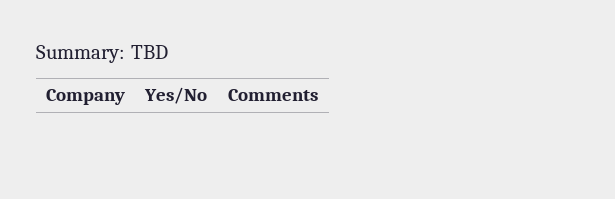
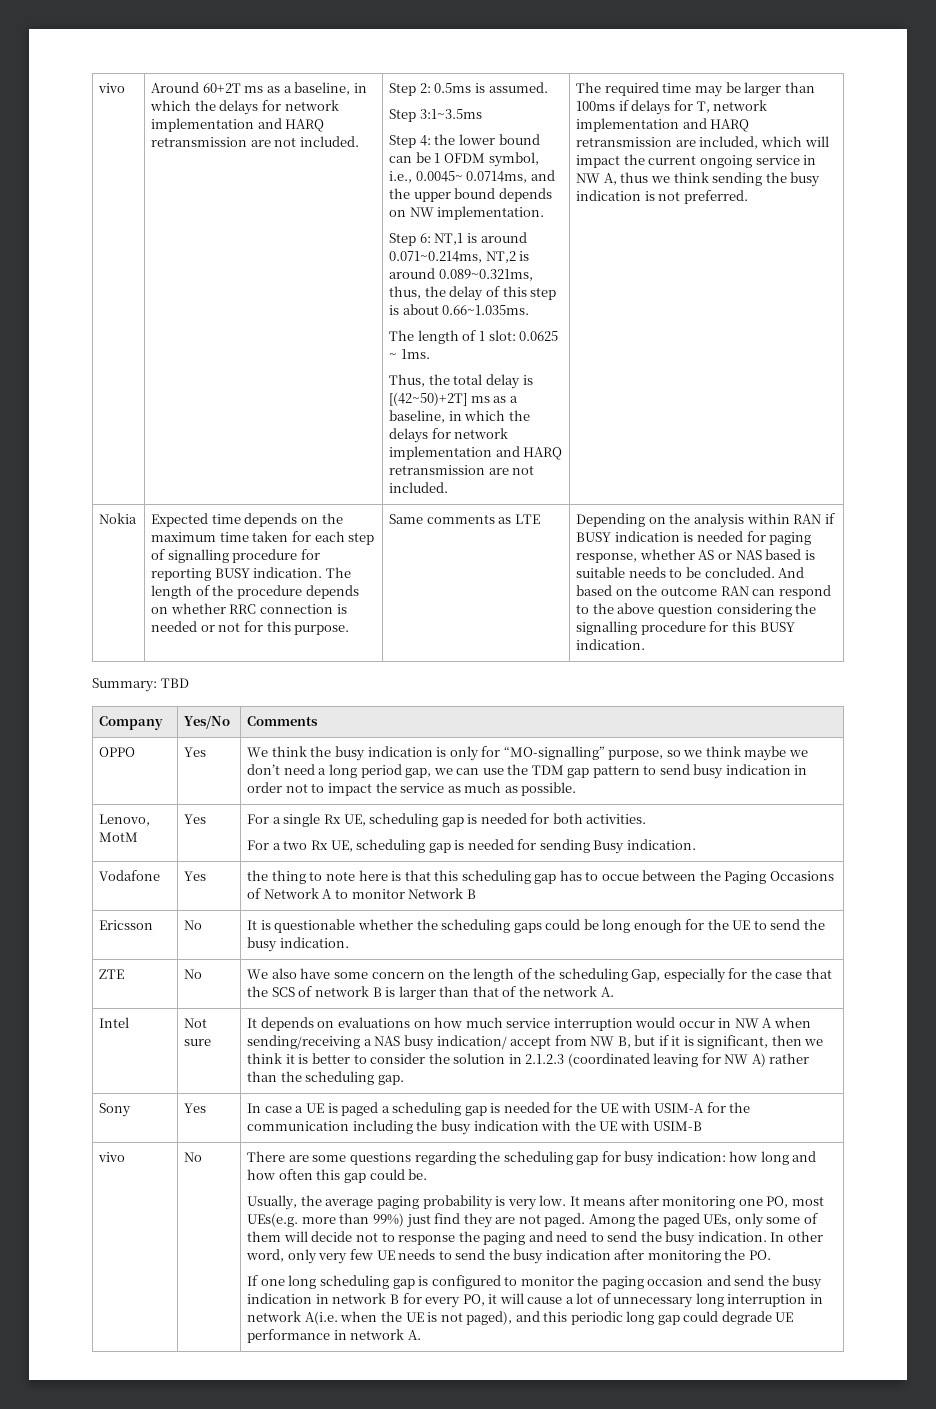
+ vivo | Around 60+2T ms as a baseline, in which the delays for network implementation and HARQ retransmission are not included. | Step 2: 0.5ms is assumed.
+ Step 3:1~3.5ms
+ Step 4: the lower bound can be 1 OFDM symbol, i.e., 0.0045~ 0.0714ms, and the upper bound depends on NW implementation.
+ Step 6: NT,1 is around 0.071~0.214ms, NT,2 is around 0.089~0.321ms, thus, the delay of this step is about 0.66~1.035ms.
+ The length of 1 slot: 0.0625 ~ 1ms.
+ Thus, the total delay is [(42~50)+2T] ms as a baseline, in which the delays for network implementation and HARQ retransmission are not included. | The required time may be larger than 100ms if delays for T, network implementation and HARQ retransmission are included, which will impact the current ongoing service in NW A, thus we think sending the busy indication is not preferred.
+ Nokia | Expected time depends on the maximum time taken for each step of signalling procedure for reporting BUSY indication. The length of the procedure depends on whether RRC connection is needed or not for this purpose. | Same comments as LTE | Depending on the analysis within RAN if BUSY indication is needed for paging response, whether AS or NAS based is suitable needs to be concluded. And based on the outcome RAN can respond to the above question considering the signalling procedure for this BUSY indication.
+ OPPO | Yes | We think the busy indication is only for “MO-signalling” purpose, so we think maybe we don’t need a long period gap, we can use the TDM gap pattern to send busy indication in order not to impact the service as much as possible.
+ Lenovo, MotM | Yes | For a single Rx UE, scheduling gap is needed for both activities.
+ For a two Rx UE, scheduling gap is needed for sending Busy indication.
+ Vodafone | Yes | the thing to note here is that this scheduling gap has to occue between the Paging Occasions of Network A to monitor Network B
+ Ericsson | No | It is questionable whether the scheduling gaps could be long enough for the UE to send the busy indication.
+ ZTE | No | We also have some concern on the length of the scheduling Gap, especially for the case that the SCS of network B is larger than that of the network A.
+ Intel | Not sure | It depends on evaluations on how much service interruption would occur in NW A when sending/receiving a NAS busy indication/ accept from NW B, but if it is significant, then we think it is better to consider the solution in 2.1.2.3 (coordinated leaving for NW A) rather than the scheduling gap.
+ Sony | Yes | In case a UE is paged a scheduling gap is needed for the UE with USIM-A for the communication including the busy indication with the UE with USIM-B
+ vivo | No | There are some questions regarding the scheduling gap for busy indication: how long and how often this gap could be.
+ Usually, the average paging probability is very low. It means after monitoring one PO, most UEs(e.g. more than 99%) just find they are not paged. Among the paged UEs, only some of them will decide not to response the paging and need to send the busy indication. In other word, only very few UE needs to send the busy indication after monitoring the PO.
+ If one long scheduling gap is configured to monitor the paging occasion and send the busy indication in network B for every PO, it will cause a lot of unnecessary long interruption in network A(i.e. when the UE is not paged), and this periodic long gap could degrade UE performance in network A.

